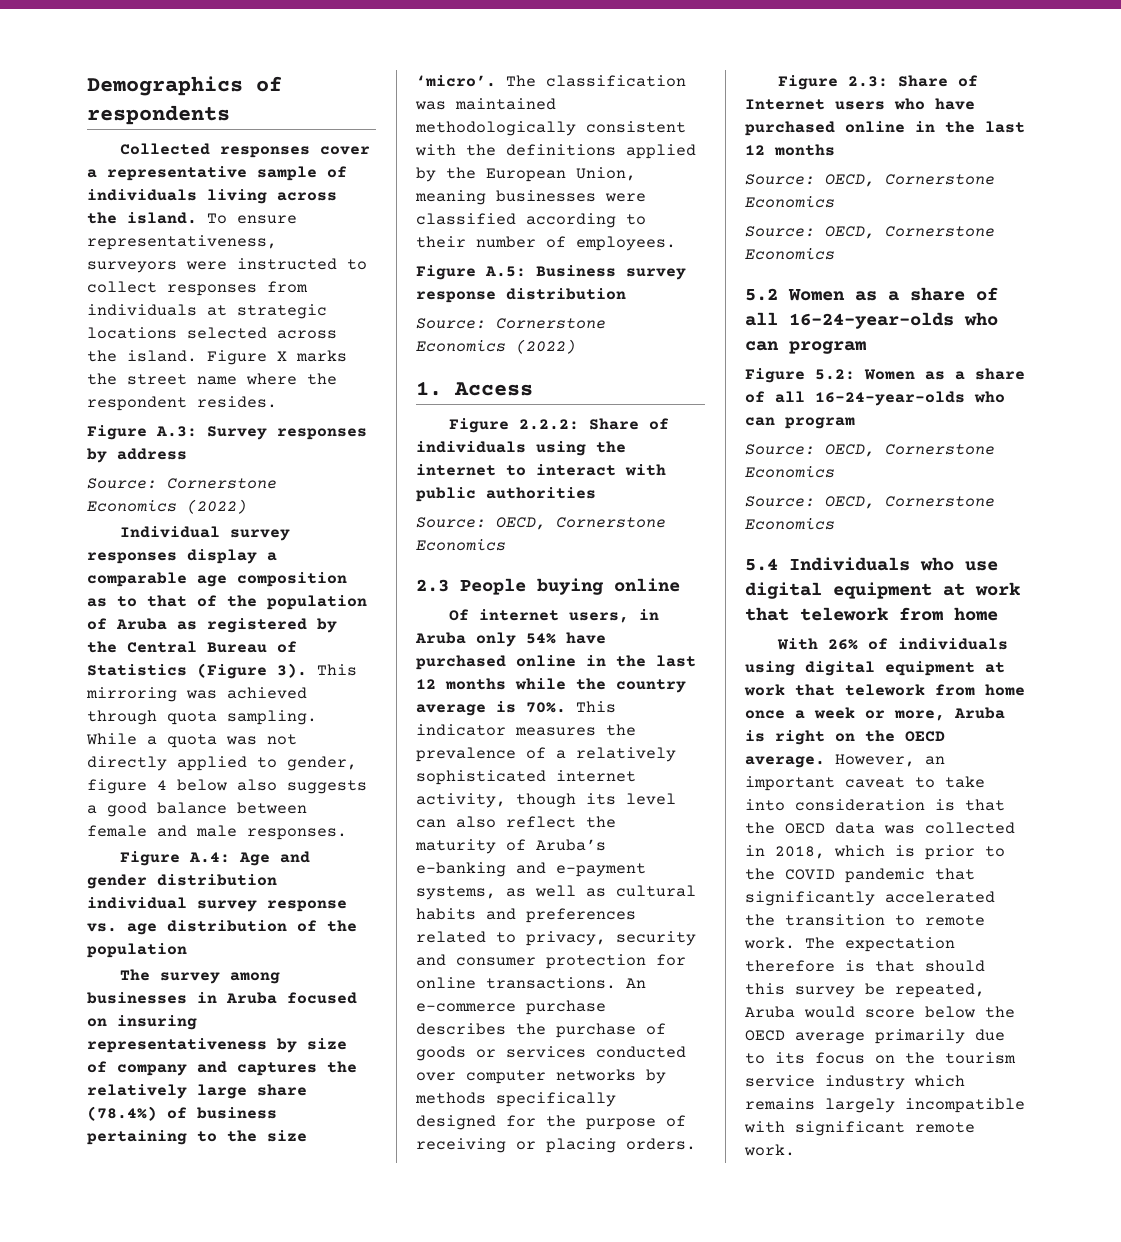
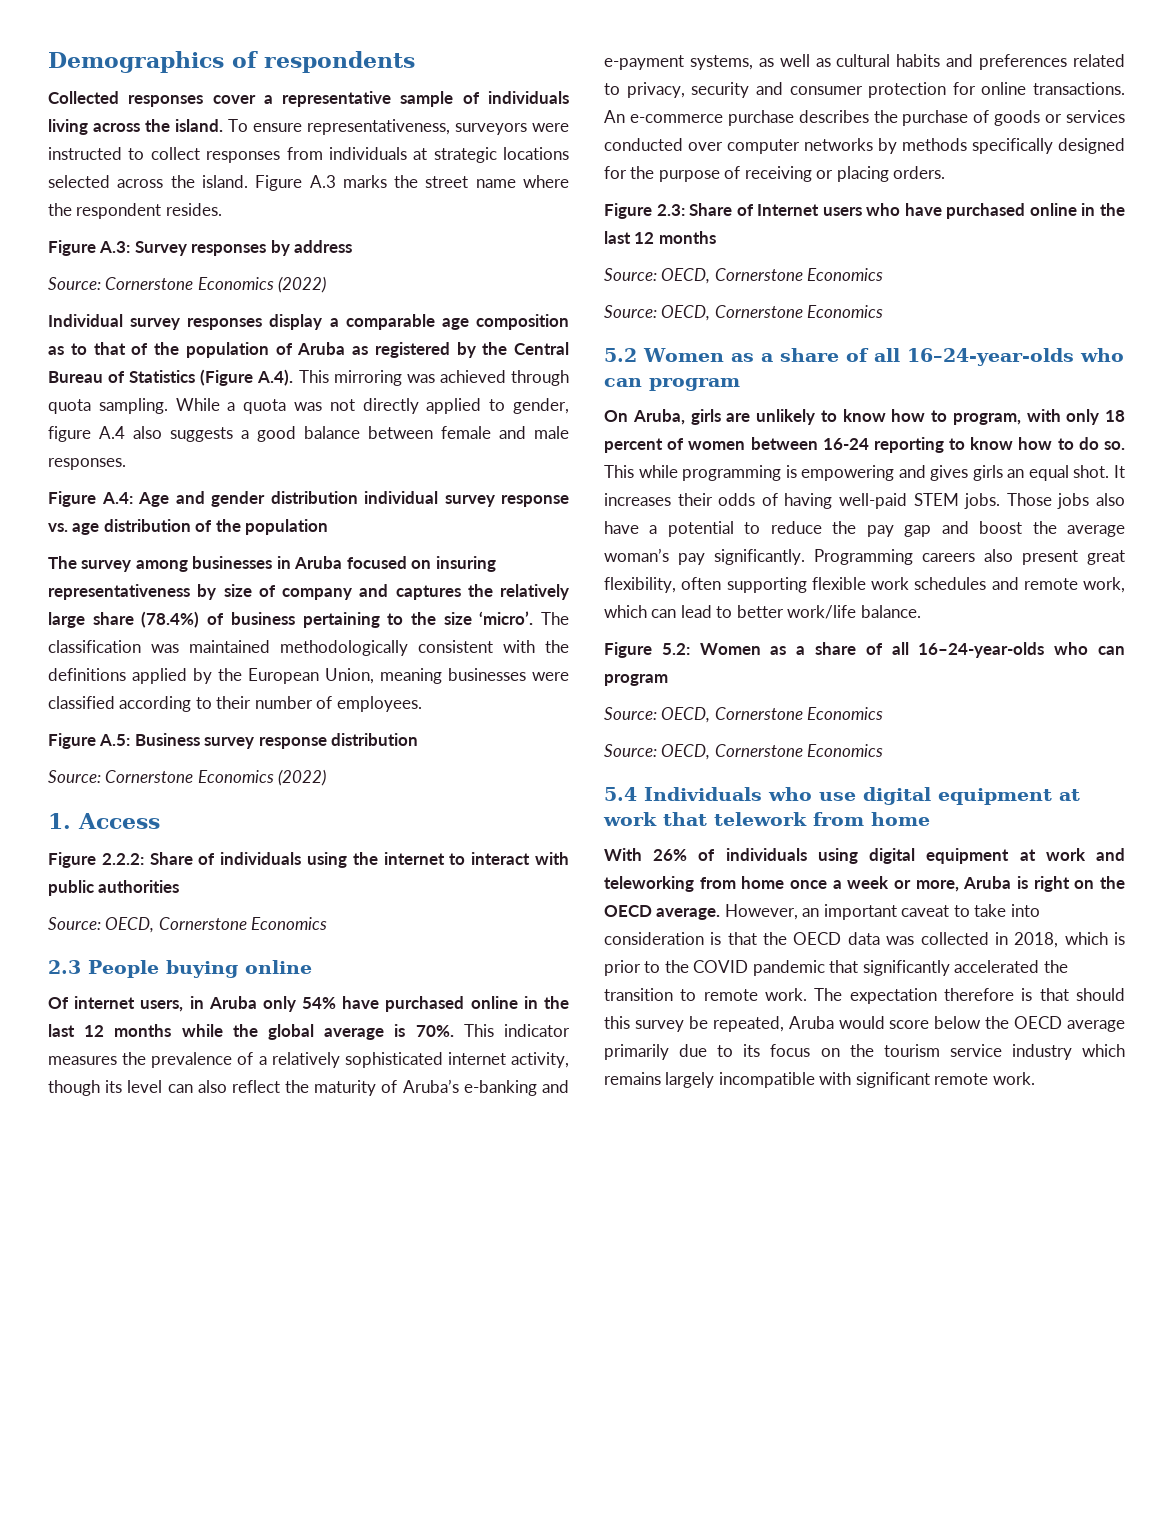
- Figure X marks the street name where the respondent resides.
+ Figure A.3 marks the street name where the respondent resides.
- Individual survey responses display a comparable age composition as to that of the population of Aruba as registered by the Central Bureau of Statistics (Figure 3). This mirroring was achieved through quota sampling.
+ Individual survey responses display a comparable age composition as to that of the population of Aruba as registered by the Central Bureau of Statistics (Figure A.4). This mirroring was achieved through quota sampling.
- While a quota was not directly applied to gender, figure 4 below also suggests a good balance between female and male responses.
+ While a quota was not directly applied to gender, figure A.4 also suggests a good balance between female and male responses.
- Of internet users, in Aruba only 54% have purchased online in the last 12 months while the country average is 70%.
+ Of internet users, in Aruba only 54% have purchased online in the last 12 months while the global average is 70%.
+ On Aruba, girls are unlikely to know how to program, with only 18 percent of women between 16-24 reporting to know how to do so. This while programming is empowering and gives girls an equal shot. It increases their odds of having well-paid STEM jobs. Those jobs also have a potential to reduce the pay gap and boost the average woman’s pay significantly. Programming careers also present great flexibility, often supporting flexible work schedules and remote work, which can lead to better work/life balance.
- With 26% of individuals using digital equipment at work that telework from home once a week or more, Aruba is right on the OECD average.
+ With 26% of individuals using digital equipment at work and teleworking from home once a week or more, Aruba is right on the OECD average.

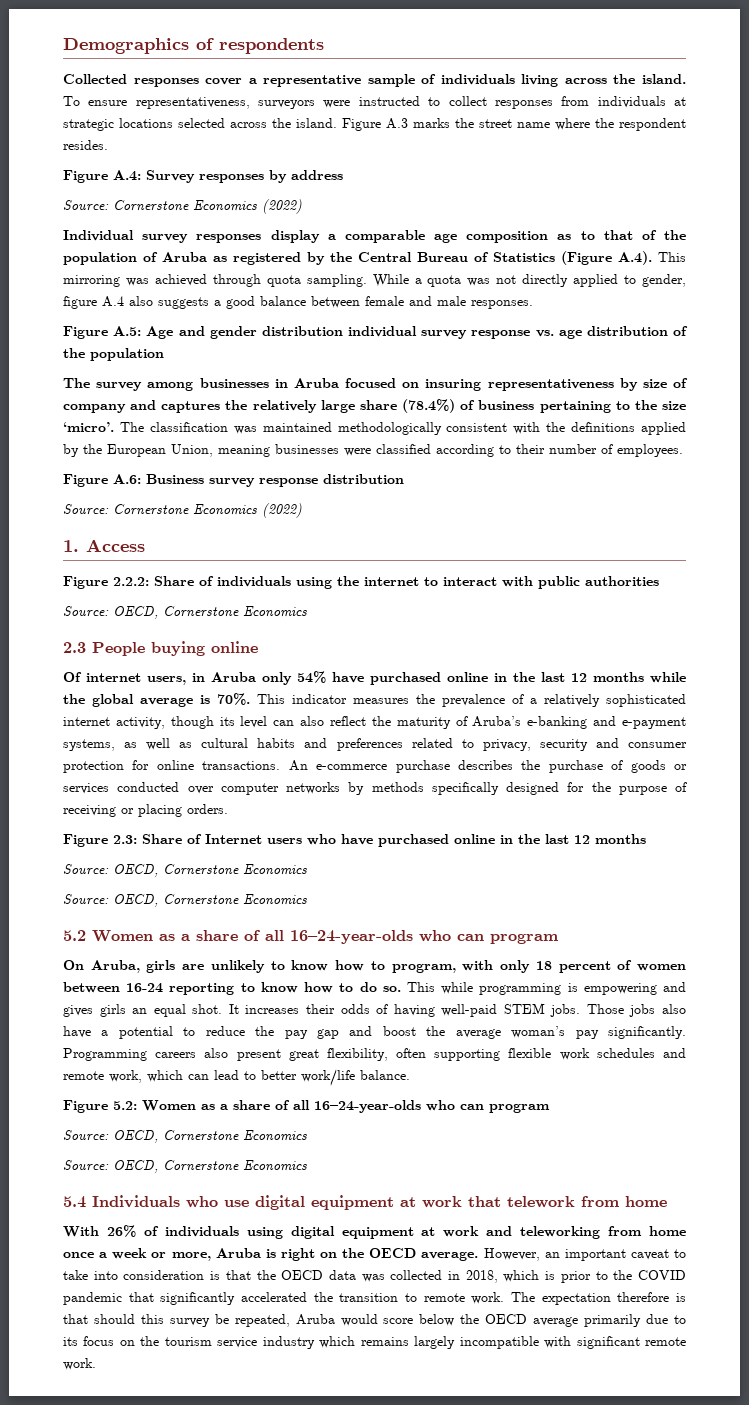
- Figure A.3: Survey responses by address
+ Figure A.4: Survey responses by address
- Figure A.4: Age and gender distribution individual survey response vs. age distribution of the population
+ Figure A.5: Age and gender distribution individual survey response vs. age distribution of the population
- Figure A.5: Business survey response distribution
+ Figure A.6: Business survey response distribution

